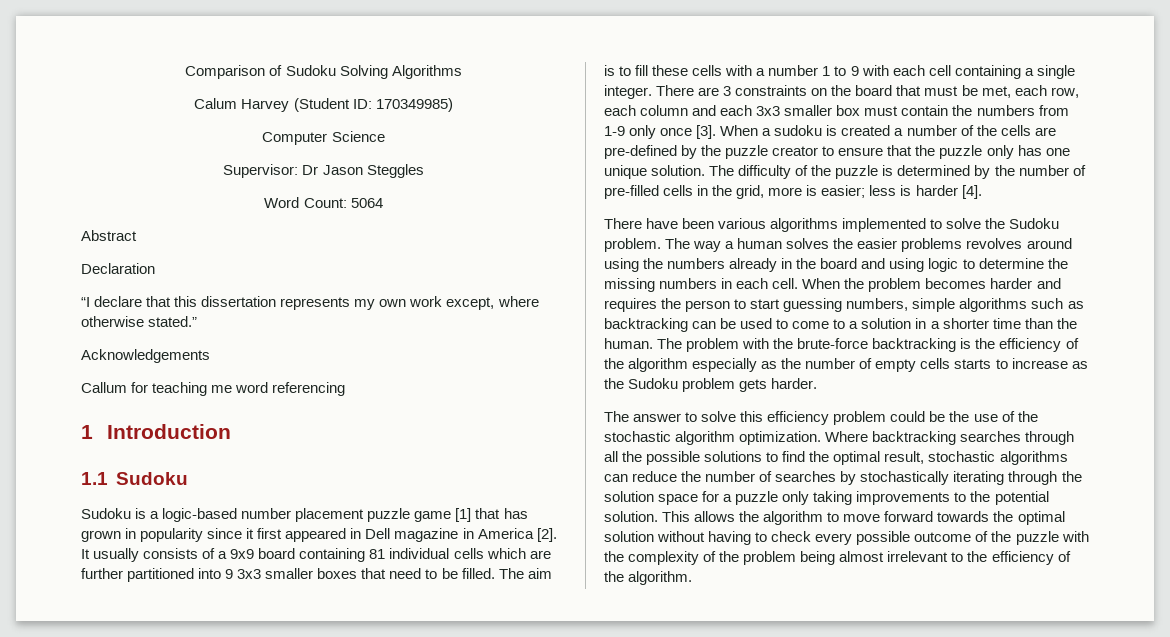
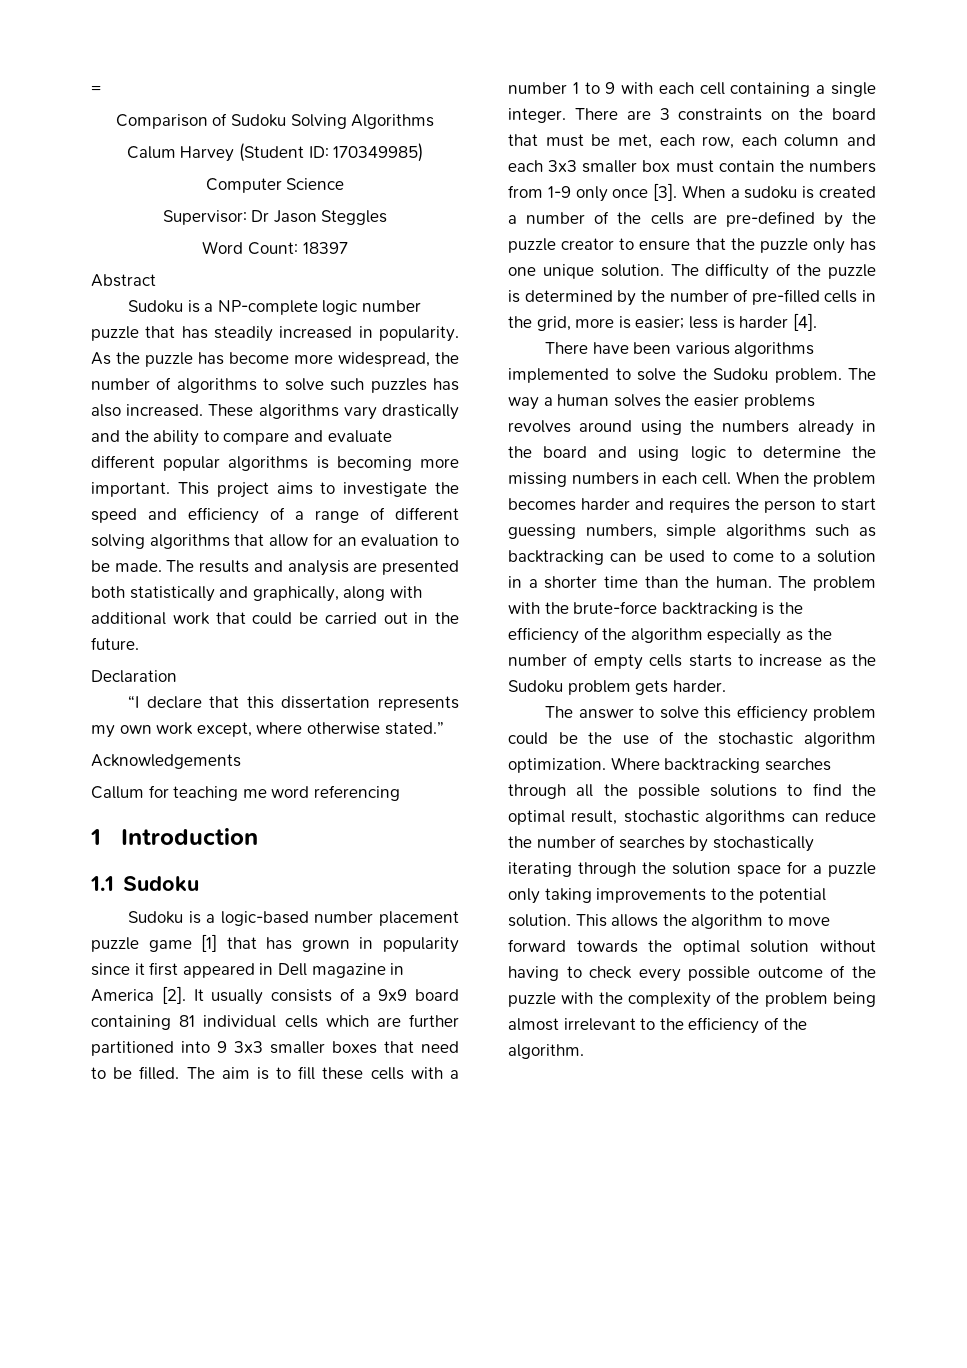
+ =
- Word Count: 5064
+ Word Count: 18397
+ Sudoku is a NP-complete logic number puzzle that has steadily increased in popularity. As the puzzle has become more widespread, the number of algorithms to solve such puzzles has also increased. These algorithms vary drastically and the ability to compare and evaluate different popular algorithms is becoming more important. This project aims to investigate the speed and efficiency of a range of different solving algorithms that allow for an evaluation to be made. The results and analysis are presented both statistically and graphically, along with additional work that could be carried out in the future.

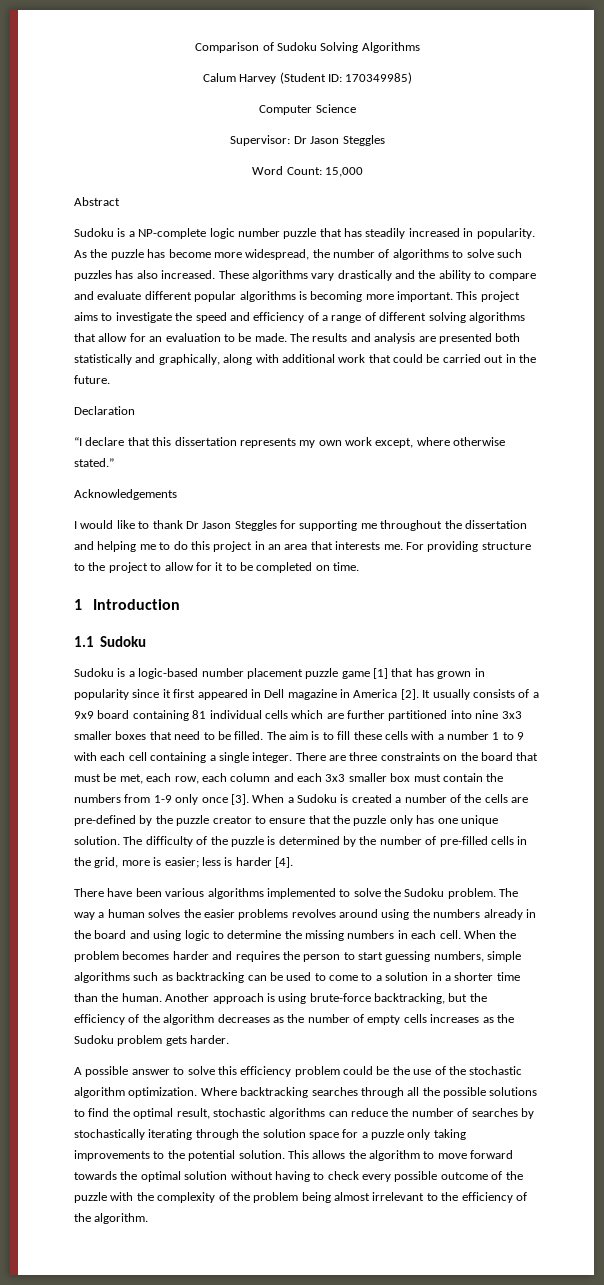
- =
- Word Count: 18397
+ Word Count: 15,000
- Callum for teaching me word referencing
+ I would like to thank Dr Jason Steggles for supporting me throughout the dissertation and helping me to do this project in an area that interests me. For providing structure to the project to allow for it to be completed on time.
- It usually consists of a 9x9 board containing 81 individual cells which are further partitioned into 9 3x3 smaller boxes that need to be filled.
+ It usually consists of a 9x9 board containing 81 individual cells which are further partitioned into nine 3x3 smaller boxes that need to be filled.
- There are 3 constraints on the board that must be met, each row, each column and each 3x3 smaller box must contain the numbers from 1-9 only once [3].
+ There are three constraints on the board that must be met, each row, each column and each 3x3 smaller box must contain the numbers from 1-9 only once [3].
- When a sudoku is created a number of the cells are pre-defined by the puzzle creator to ensure that the puzzle only has one unique solution.
+ When a Sudoku is created a number of the cells are pre-defined by the puzzle creator to ensure that the puzzle only has one unique solution.
- The problem with the brute-force backtracking is the efficiency of the algorithm especially as the number of empty cells starts to increase as the Sudoku problem gets harder.
+ Another approach is using brute-force backtracking, but the efficiency of the algorithm decreases as the number of empty cells increases as the Sudoku problem gets harder.
- The answer to solve this efficiency problem could be the use of the stochastic algorithm optimization.
+ A possible answer to solve this efficiency problem could be the use of the stochastic algorithm optimization.

